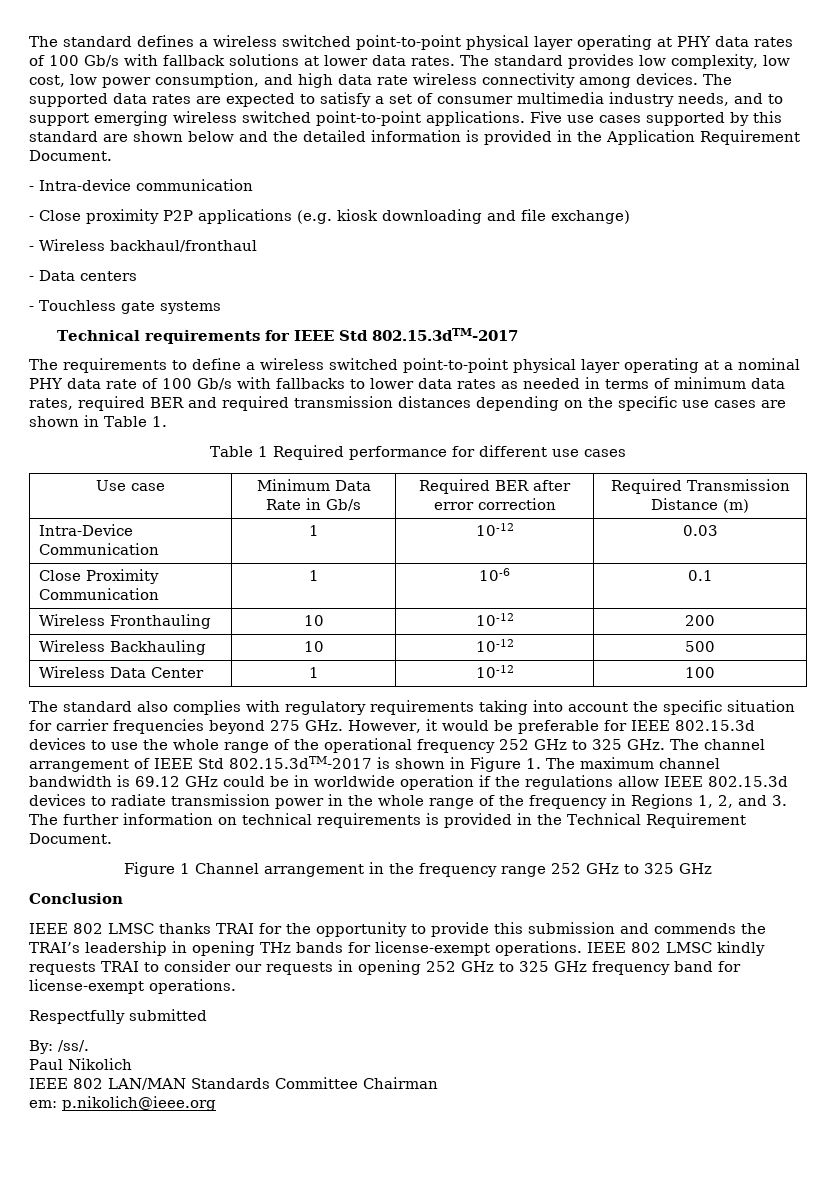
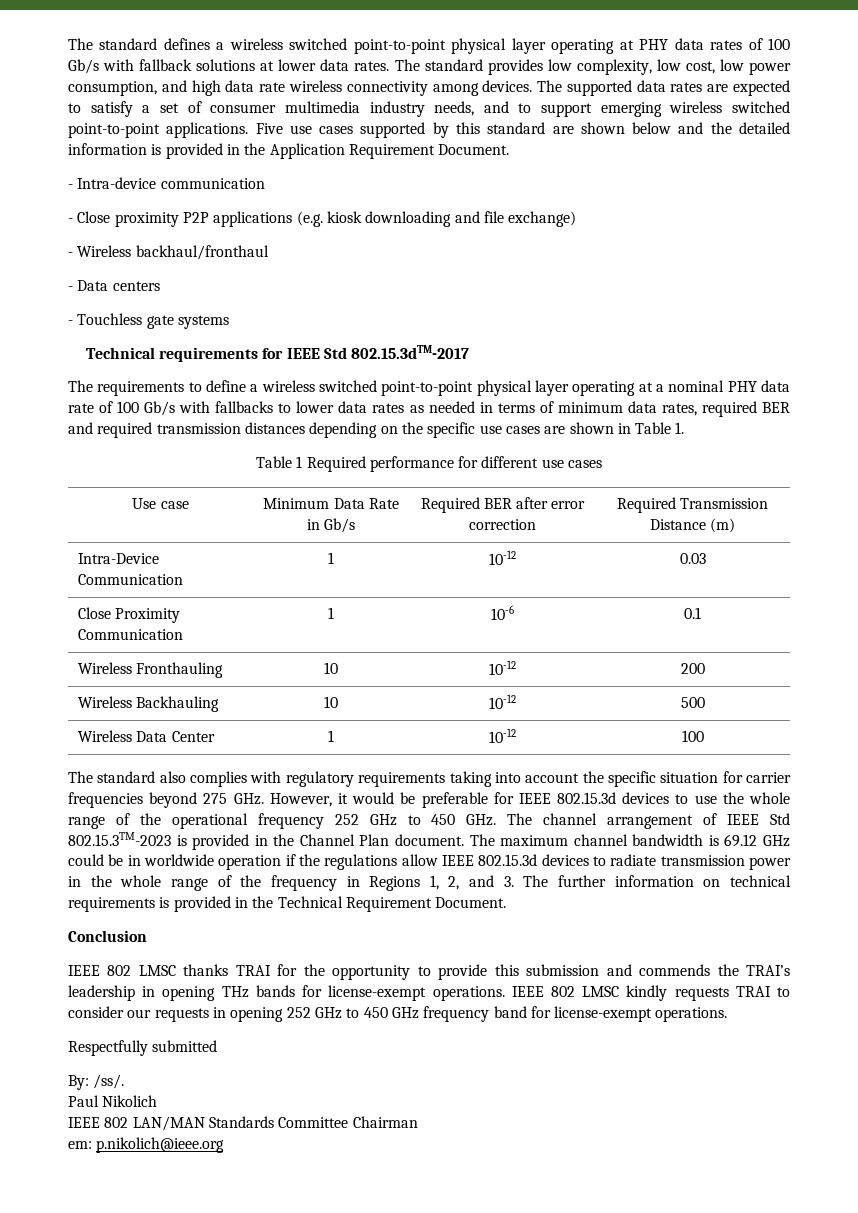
- The standard also complies with regulatory requirements taking into account the specific situation for carrier frequencies beyond 275 GHz. However, it would be preferable for IEEE 802.15.3d devices to use the whole range of the operational frequency 252 GHz to 325 GHz. The channel arrangement of IEEE Std 802.15.3dTM-2017 is shown in Figure 1. The maximum channel bandwidth is 69.12 GHz could be in worldwide operation if the regulations allow IEEE 802.15.3d devices to radiate transmission power in the whole range of the frequency in Regions 1, 2, and 3. The further information on technical requirements is provided in the Technical Requirement Document.
+ The standard also complies with regulatory requirements taking into account the specific situation for carrier frequencies beyond 275 GHz. However, it would be preferable for IEEE 802.15.3d devices to use the whole range of the operational frequency 252 GHz to 450 GHz. The channel arrangement of IEEE Std 802.15.3TM-2023 is provided in the Channel Plan document. The maximum channel bandwidth is 69.12 GHz could be in worldwide operation if the regulations allow IEEE 802.15.3d devices to radiate transmission power in the whole range of the frequency in Regions 1, 2, and 3. The further information on technical requirements is provided in the Technical Requirement Document.
- Figure 1 Channel arrangement in the frequency range 252 GHz to 325 GHz
- IEEE 802 LMSC kindly requests TRAI to consider our requests in opening 252 GHz to 325 GHz frequency band for license-exempt operations.
+ IEEE 802 LMSC kindly requests TRAI to consider our requests in opening 252 GHz to 450 GHz frequency band for license-exempt operations.

